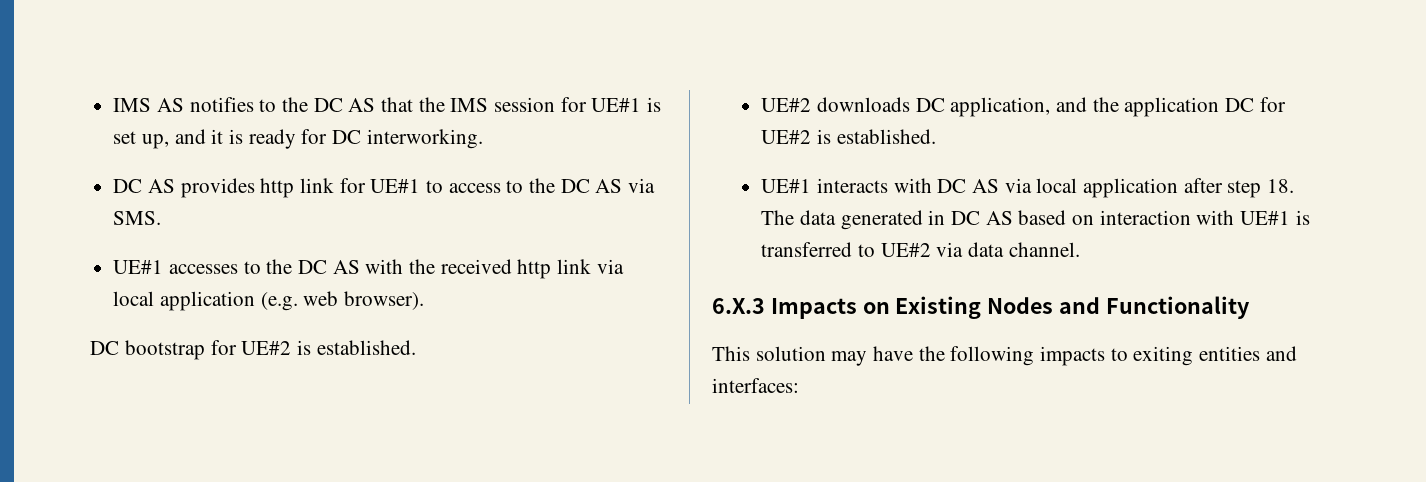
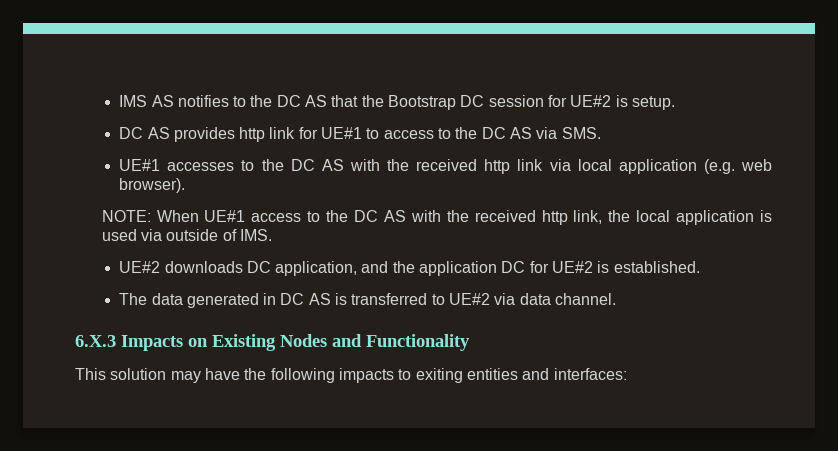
- IMS AS notifies to the DC AS that the IMS session for UE#1 is set up, and it is ready for DC interworking.
+ IMS AS notifies to the DC AS that the Bootstrap DC session for UE#2 is setup.
- DC bootstrap for UE#2 is established.
+ NOTE: When UE#1 access to the DC AS with the received http link, the local application is used via outside of IMS.
- UE#1 interacts with DC AS via local application after step 18. The data generated in DC AS based on interaction with UE#1 is transferred to UE#2 via data channel.
+ The data generated in DC AS is transferred to UE#2 via data channel.

